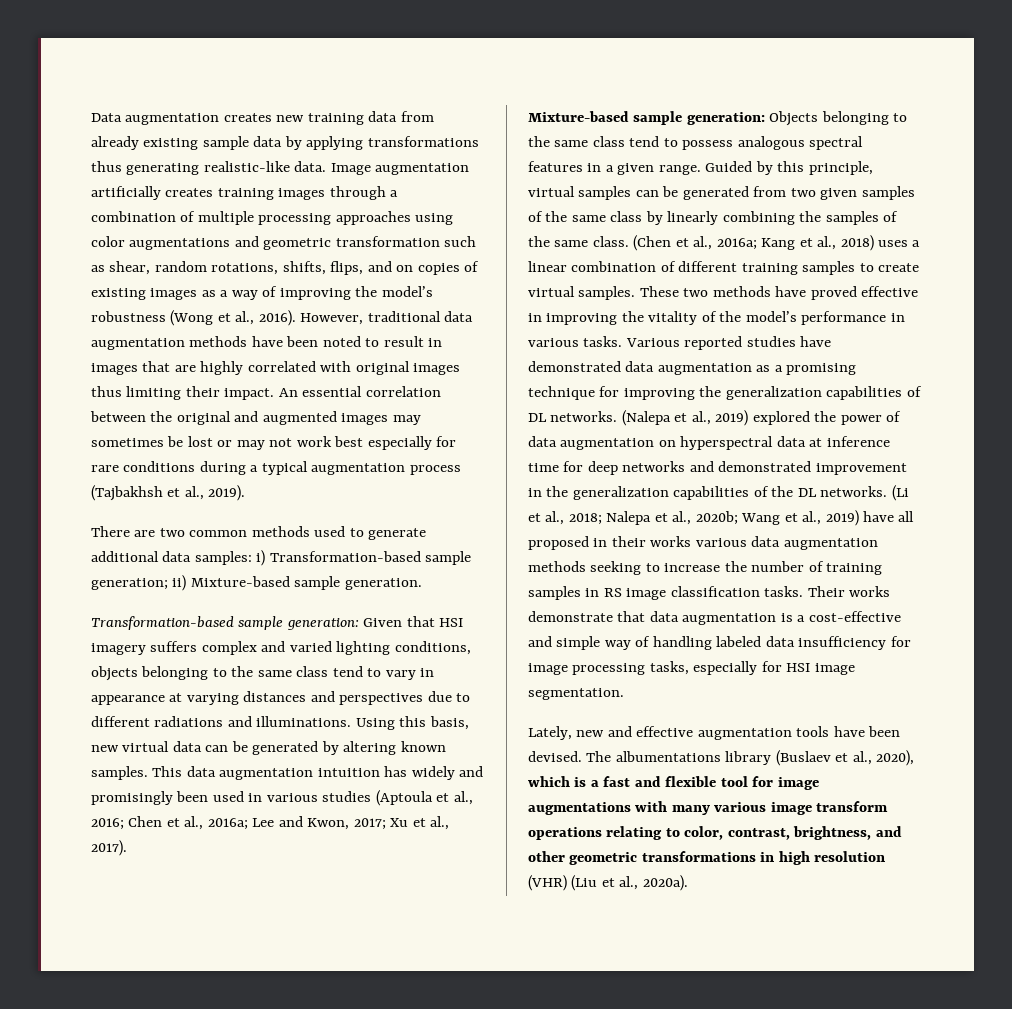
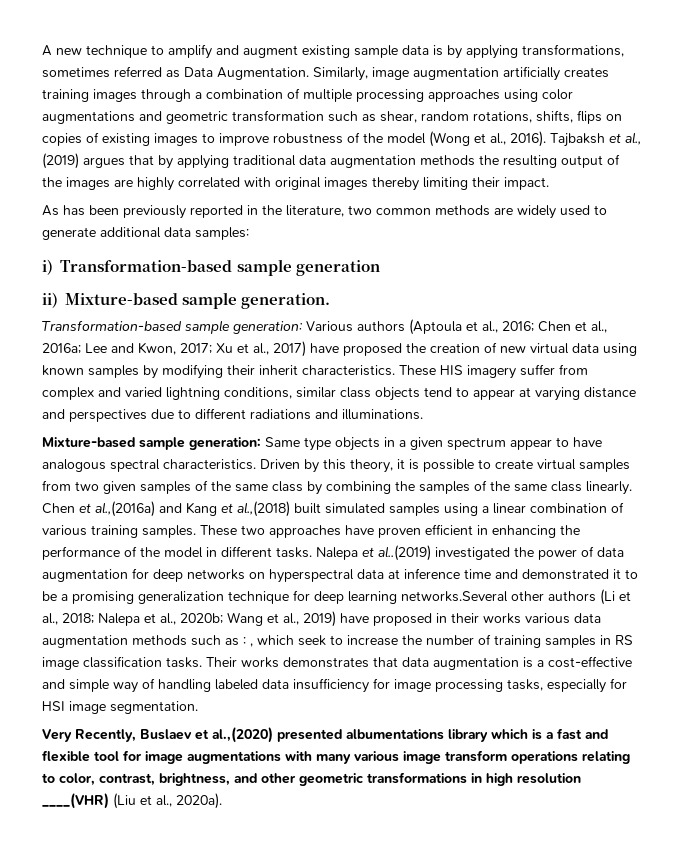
- Data augmentation creates new training data from already existing sample data by applying transformations thus generating realistic-like data. Image augmentation artificially creates training images through a combination of multiple processing approaches using color augmentations and geometric transformation such as shear, random rotations, shifts, flips, and on copies of existing images as a way of improving the model’s robustness (Wong et al., 2016). However, traditional data augmentation methods have been noted to result in images that are highly correlated with original images thus limiting their impact. An essential correlation between the original and augmented images may sometimes be lost or may not work best especially for rare conditions during a typical augmentation process (Tajbakhsh et al., 2019).
- There are two common methods used to generate additional data samples: i) Transformation-based sample generation; ii) Mixture-based sample generation.
+ A new technique to amplify and augment existing sample data is by applying transformations, sometimes referred as Data Augmentation. Similarly, image augmentation artificially creates training images through a combination of multiple processing approaches using color augmentations and geometric transformation such as shear, random rotations, shifts, flips on copies of existing images to improve robustness of the model (Wong et al., 2016). Tajbaksh et al., (2019) argues that by applying traditional data augmentation methods the resulting output of the images are highly correlated with original images thereby limiting their impact.
+ As has been previously reported in the literature, two common methods are widely used to generate additional data samples:
+ i) Transformation-based sample generation
+ ii) Mixture-based sample generation.
- Given that HSI imagery suffers complex and varied lighting conditions, objects belonging to the same class tend to vary in appearance at varying distances and perspectives due to different radiations and illuminations. Using this basis, new virtual data can be generated by altering known samples. This data augmentation intuition has widely and promisingly been used in various studies (Aptoula et al., 2016;
+ Various authors (Aptoula et al., 2016;
- Xu et al., 2017).
- Mixture-based sample generation: Objects belonging to the same class tend to possess analogous spectral features in a given range. Guided by this principle, virtual samples can be generated from two given samples of the same class by linearly combining the samples of the same class. (Chen et al., 2016a; Kang et al., 2018) uses a linear combination of different training samples to create virtual samples. These two methods have proved effective in improving the vitality of the model’s performance in various tasks. Various reported studies have demonstrated data augmentation as a promising technique for improving the generalization capabilities of DL networks. (Nalepa et al., 2019) explored the power of data augmentation on hyperspectral data at inference time for deep networks and demonstrated improvement in the generalization capabilities of the DL networks. (Li et al., 2018;
+ Xu et al., 2017) have proposed the creation of new virtual data using known samples by modifying their inherit characteristics. These HIS imagery suffer from complex and varied lightning conditions, similar class objects tend to appear at varying distance and perspectives due to different radiations and illuminations.
+ Mixture-based sample generation: Same type objects in a given spectrum appear to have analogous spectral characteristics. Driven by this theory, it is possible to create virtual samples from two given samples of the same class by combining the samples of the same class linearly. Chen et al.,(2016a) and Kang et al.,(2018) built simulated samples using a linear combination of various training samples. These two approaches have proven efficient in enhancing the performance of the model in different tasks. Nalepa et al..(2019) investigated the power of data augmentation for deep networks on hyperspectral data at inference time and demonstrated it to be a promising generalization technique for deep learning networks.Several other authors (Li et al., 2018;
- Wang et al., 2019) have all proposed in their works various data augmentation methods seeking to increase the number of training samples in RS image classification tasks.
+ Wang et al., 2019) have proposed in their works various data augmentation methods such as : , which seek to increase the number of training samples in RS image classification tasks.
- Their works demonstrate that data augmentation is a cost-effective and simple way of handling labeled data insufficiency for image processing tasks, especially for HSI image segmentation.
+ Their works demonstrates that data augmentation is a cost-effective and simple way of handling labeled data insufficiency for image processing tasks, especially for HSI image segmentation.
- Lately, new and effective augmentation tools have been devised. The albumentations library (Buslaev et al., 2020), which is a fast and flexible tool for image augmentations with many various image transform operations relating to color, contrast, brightness, and other geometric transformations in high resolution (VHR) (Liu et al., 2020a).
+ Very Recently, Buslaev et al.,(2020) presented albumentations library which is a fast and flexible tool for image augmentations with many various image transform operations relating to color, contrast, brightness, and other geometric transformations in high resolution ____(VHR) (Liu et al., 2020a).

